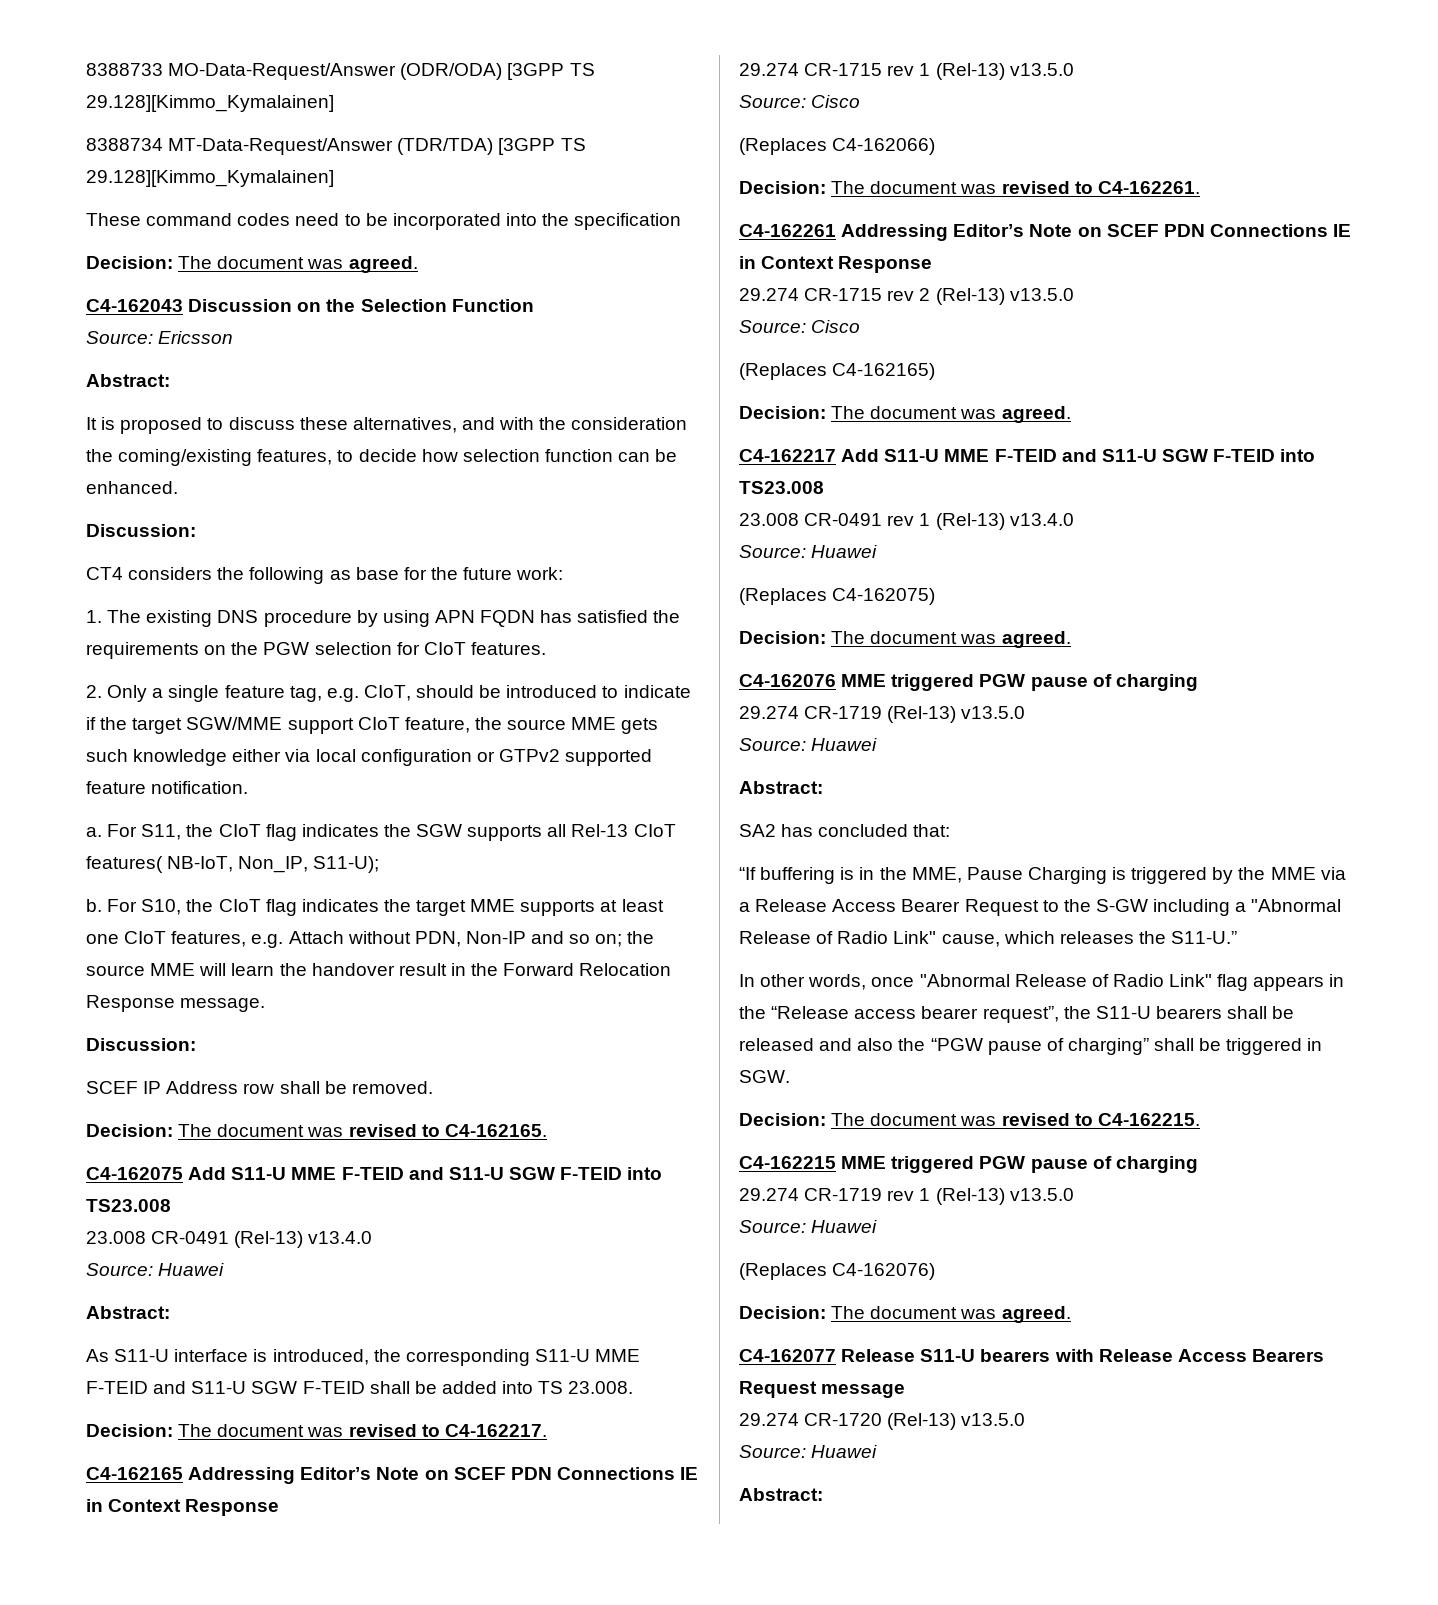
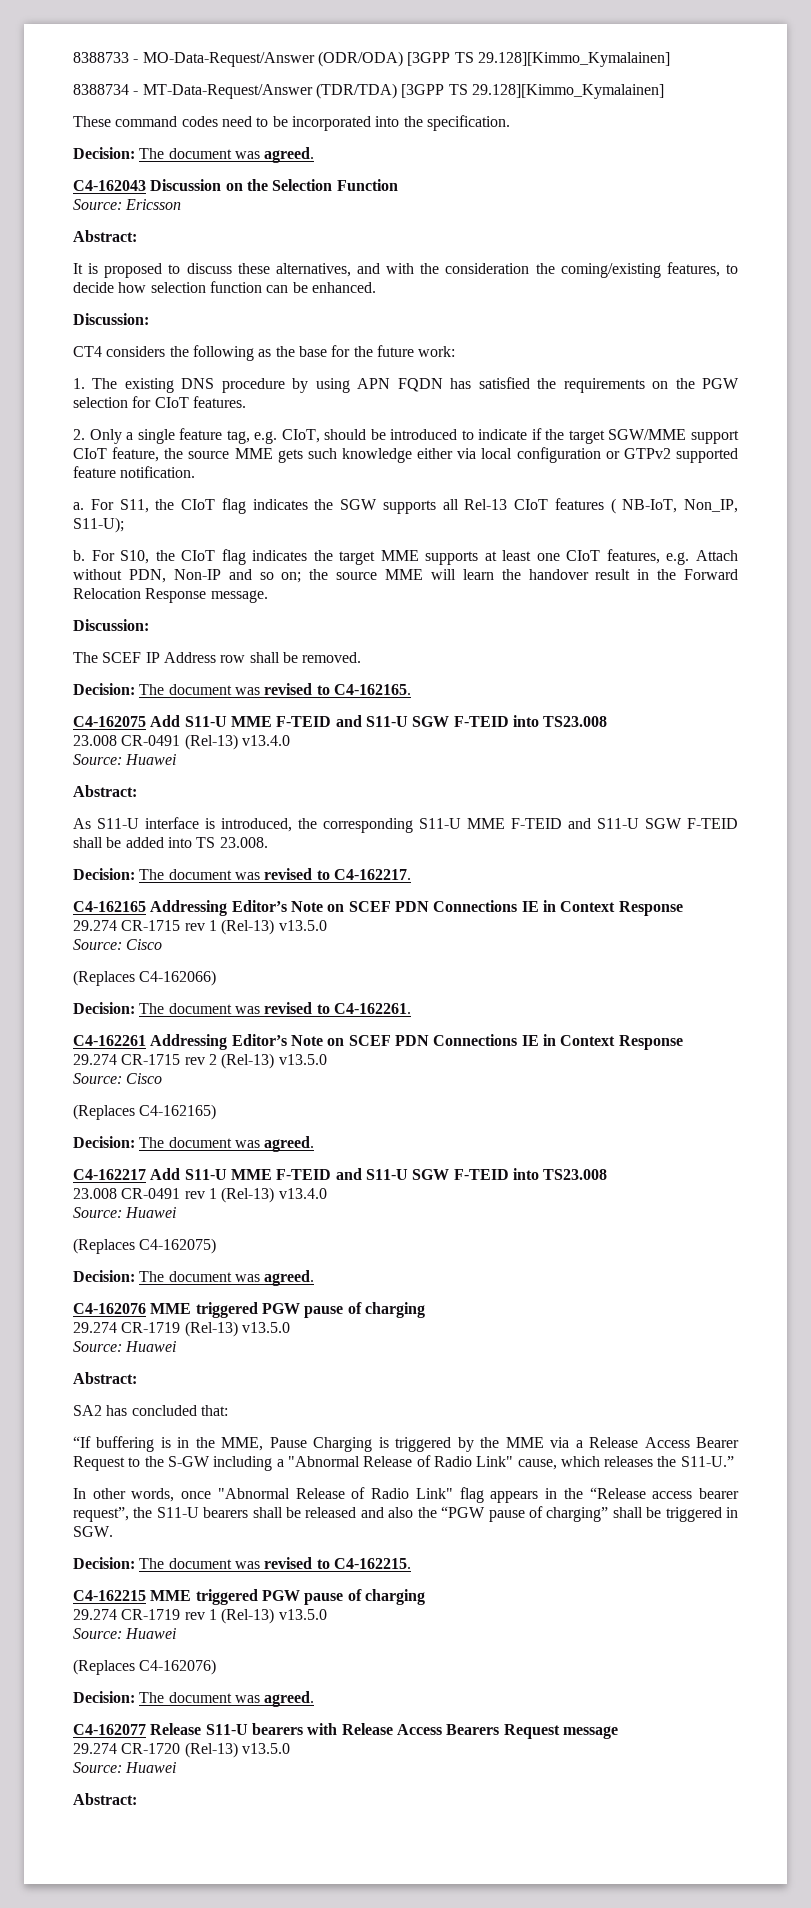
- 8388733 MO-Data-Request/Answer (ODR/ODA) [3GPP TS 29.128][Kimmo_Kymalainen]
+ 8388733 - MO-Data-Request/Answer (ODR/ODA) [3GPP TS 29.128][Kimmo_Kymalainen]
- 8388734 MT-Data-Request/Answer (TDR/TDA) [3GPP TS 29.128][Kimmo_Kymalainen]
+ 8388734 - MT-Data-Request/Answer (TDR/TDA) [3GPP TS 29.128][Kimmo_Kymalainen]
- These command codes need to be incorporated into the specification
+ These command codes need to be incorporated into the specification.
- CT4 considers the following as base for the future work:
+ CT4 considers the following as the base for the future work:
- For S11, the CIoT flag indicates the SGW supports all Rel-13 CIoT features( NB-IoT, Non_IP, S11-U);
+ For S11, the CIoT flag indicates the SGW supports all Rel-13 CIoT features ( NB-IoT, Non_IP, S11-U);
- SCEF IP Address row shall be removed.
+ The SCEF IP Address row shall be removed.

